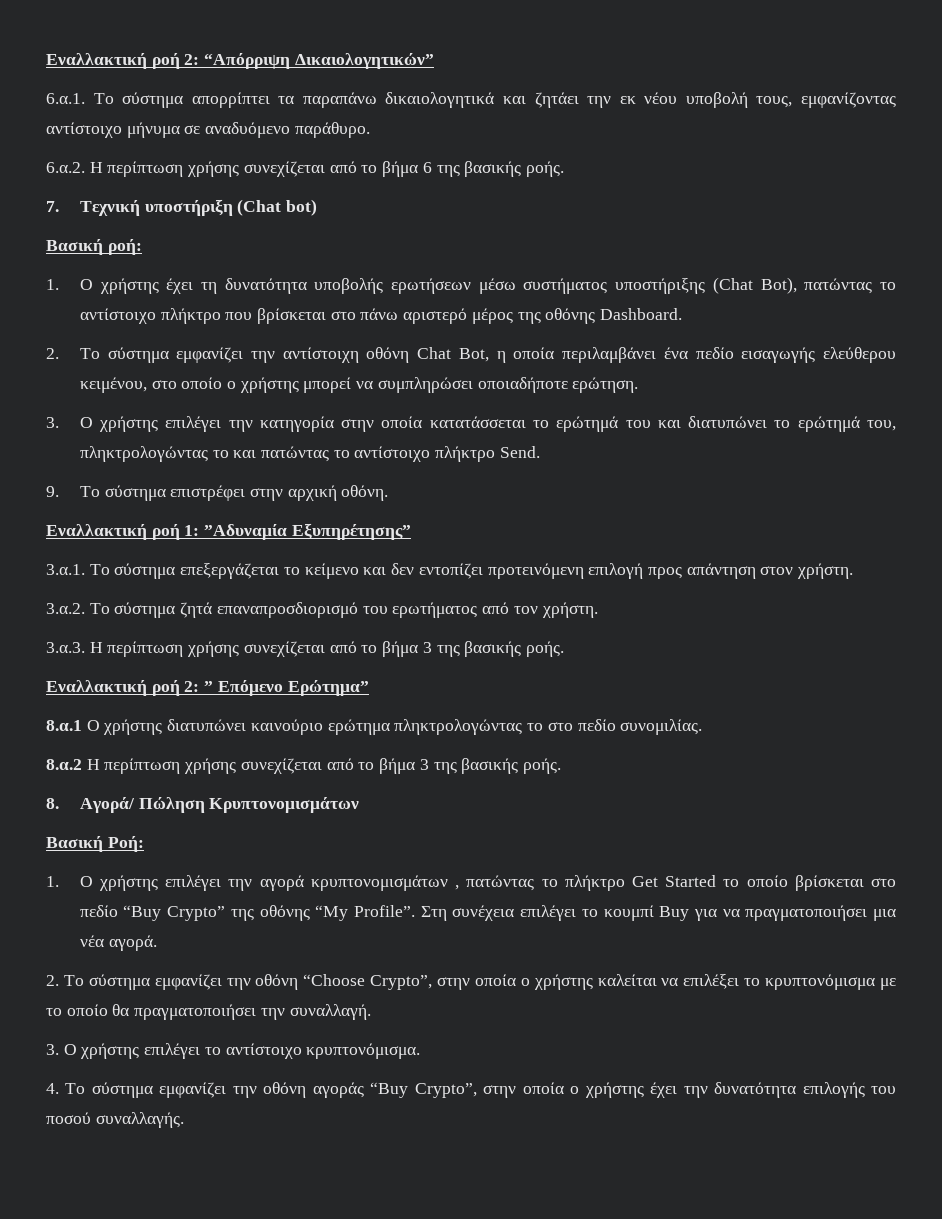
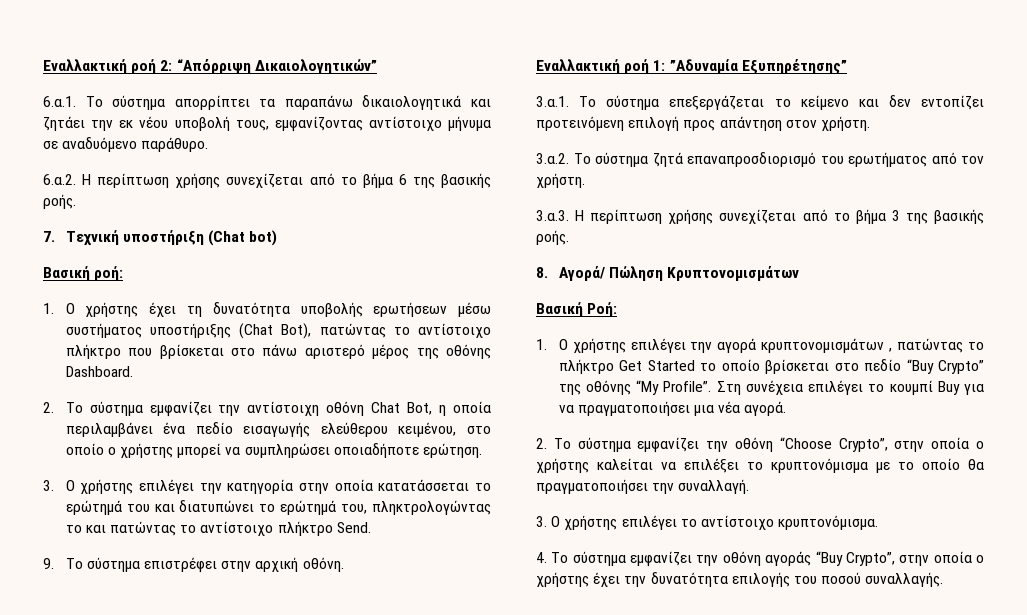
- Εναλλακτική ροή 2: ” Επόμενο Ερώτημα”
- 8.α.1 Ο χρήστης διατυπώνει καινούριο ερώτημα πληκτρολογώντας το στο πεδίο συνομιλίας.
- 8.α.2 Η περίπτωση χρήσης συνεχίζεται από το βήμα 3 της βασικής ροής.

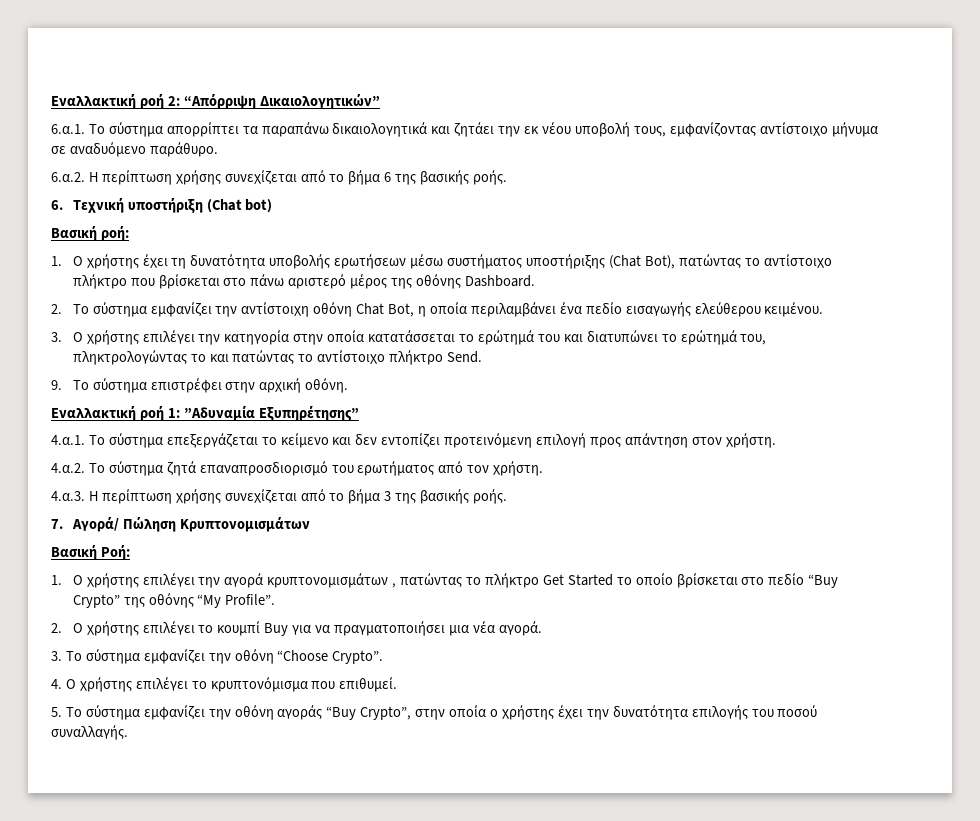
- 7. Τεχνική υποστήριξη (Chat bot)
+ 6. Τεχνική υποστήριξη (Chat bot)
- 2. Το σύστημα εμφανίζει την αντίστοιχη οθόνη Chat Bot, η οποία περιλαμβάνει ένα πεδίο εισαγωγής ελεύθερου κειμένου, στο οποίο ο χρήστης μπορεί να συμπληρώσει οποιαδήποτε ερώτηση.
+ 2. Το σύστημα εμφανίζει την αντίστοιχη οθόνη Chat Bot, η οποία περιλαμβάνει ένα πεδίο εισαγωγής ελεύθερου κειμένου.
- 3.α.1. Το σύστημα επεξεργάζεται το κείμενο και δεν εντοπίζει προτεινόμενη επιλογή προς απάντηση στον χρήστη.
+ 4.α.1. Το σύστημα επεξεργάζεται το κείμενο και δεν εντοπίζει προτεινόμενη επιλογή προς απάντηση στον χρήστη.
- 3.α.2. Το σύστημα ζητά επαναπροσδιορισμό του ερωτήματος από τον χρήστη.
+ 4.α.2. Το σύστημα ζητά επαναπροσδιορισμό του ερωτήματος από τον χρήστη.
- 3.α.3. Η περίπτωση χρήσης συνεχίζεται από το βήμα 3 της βασικής ροής.
+ 4.α.3. Η περίπτωση χρήσης συνεχίζεται από το βήμα 3 της βασικής ροής.
- 8. Αγορά/ Πώληση Κρυπτονομισμάτων
+ 7. Αγορά/ Πώληση Κρυπτονομισμάτων
- 1. Ο χρήστης επιλέγει την αγορά κρυπτονομισμάτων , πατώντας το πλήκτρο Get Started το οποίο βρίσκεται στο πεδίο “Buy Crypto” της οθόνης “My Profile”. Στη συνέχεια επιλέγει το κουμπί Buy για να πραγματοποιήσει μια νέα αγορά.
+ 1. Ο χρήστης επιλέγει την αγορά κρυπτονομισμάτων , πατώντας το πλήκτρο Get Started το οποίο βρίσκεται στο πεδίο “Buy Crypto” της οθόνης “My Profile”.
+ 2. Ο χρήστης επιλέγει το κουμπί Buy για να πραγματοποιήσει μια νέα αγορά.
- 2. Το σύστημα εμφανίζει την οθόνη “Choose Crypto”, στην οποία ο χρήστης καλείται να επιλέξει το κρυπτονόμισμα με το οποίο θα πραγματοποιήσει την συναλλαγή.
- 3. Ο χρήστης επιλέγει το αντίστοιχο κρυπτονόμισμα.
- 4. Το σύστημα εμφανίζει την οθόνη αγοράς “Buy Crypto”, στην οποία ο χρήστης έχει την δυνατότητα επιλογής του ποσού συναλλαγής.
+ 3. Το σύστημα εμφανίζει την οθόνη “Choose Crypto”.
+ 4. Ο χρήστης επιλέγει το κρυπτονόμισμα που επιθυμεί.
+ 5. Το σύστημα εμφανίζει την οθόνη αγοράς “Buy Crypto”, στην οποία ο χρήστης έχει την δυνατότητα επιλογής του ποσού συναλλαγής.

